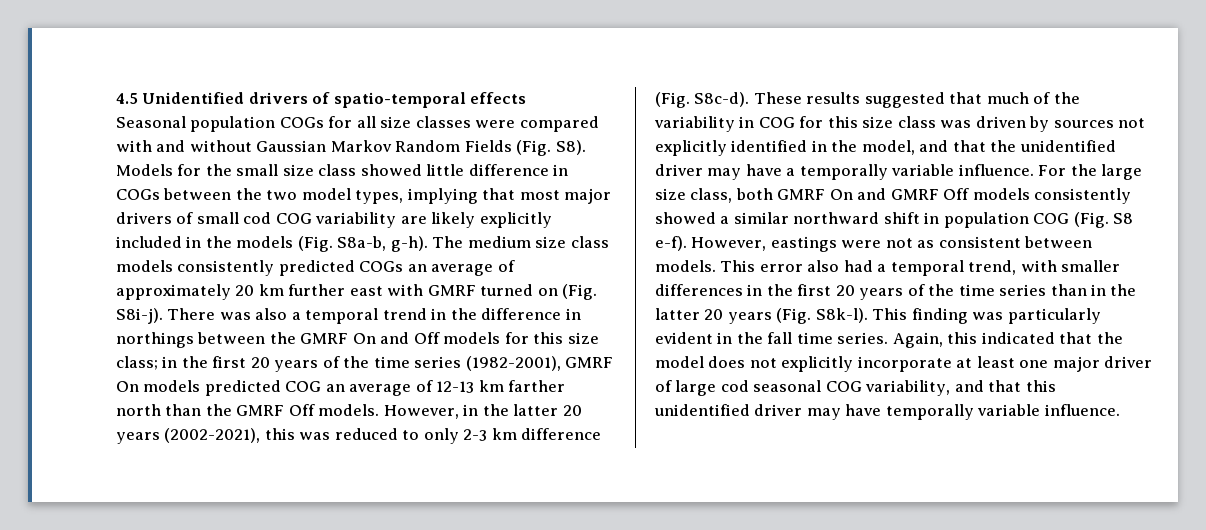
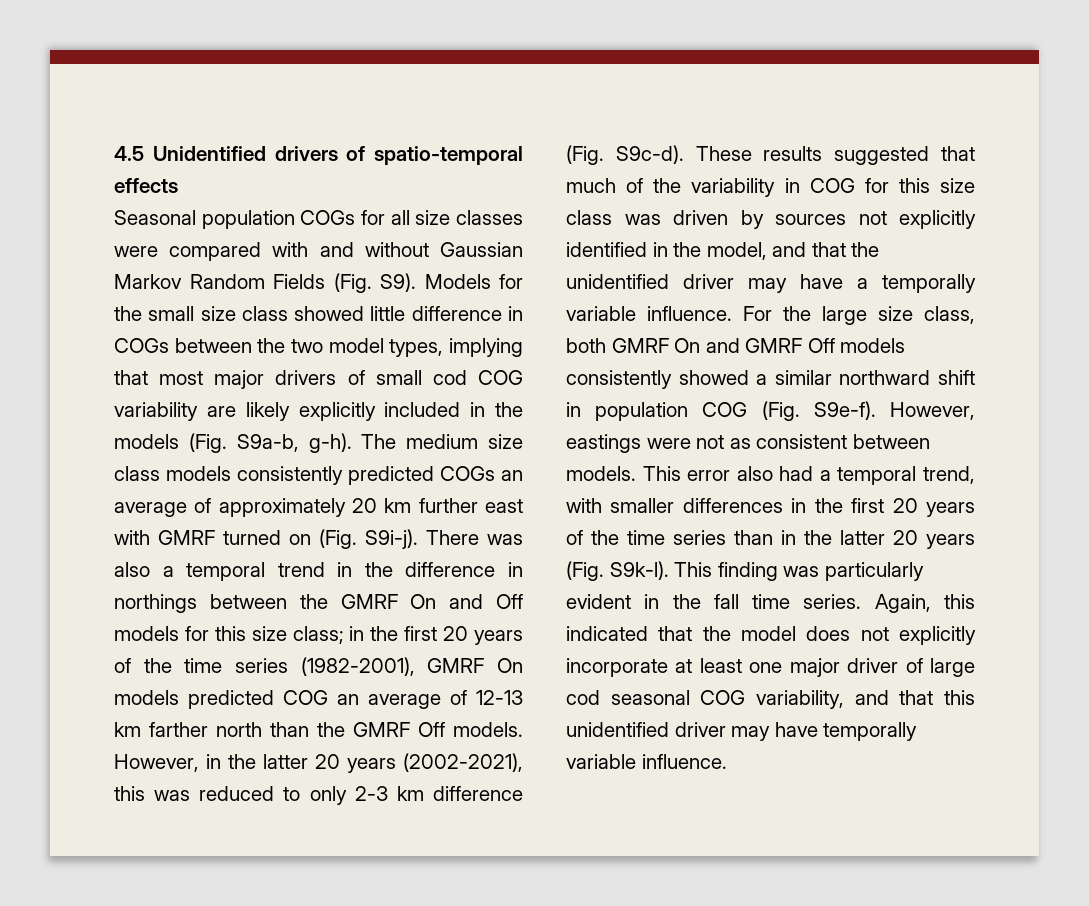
- Seasonal population COGs for all size classes were compared with and without Gaussian Markov Random Fields (Fig. S8). Models for the small size class showed little difference in COGs between the two model types, implying that most major drivers of small cod COG variability are likely explicitly included in the models (Fig. S8a-b, g-h).
+ Seasonal population COGs for all size classes were compared with and without Gaussian Markov Random Fields (Fig. S9). Models for the small size class showed little difference in COGs between the two model types, implying that most major drivers of small cod COG variability are likely explicitly included in the models (Fig. S9a-b, g-h).
- The medium size class models consistently predicted COGs an average of approximately 20 km further east with GMRF turned on (Fig. S8i-j).
+ The medium size class models consistently predicted COGs an average of approximately 20 km further east with GMRF turned on (Fig. S9i-j).
- However, in the latter 20 years (2002-2021), this was reduced to only 2-3 km difference (Fig. S8c-d).
+ However, in the latter 20 years (2002-2021), this was reduced to only 2-3 km difference (Fig. S9c-d).
- For the large size class, both GMRF On and GMRF Off models consistently showed a similar northward shift in population COG (Fig. S8 e-f).
+ For the large size class, both GMRF On and GMRF Off models consistently showed a similar northward shift in population COG (Fig. S9e-f).
- This error also had a temporal trend, with smaller differences in the first 20 years of the time series than in the latter 20 years (Fig. S8k-l).
+ This error also had a temporal trend, with smaller differences in the first 20 years of the time series than in the latter 20 years (Fig. S9k-l).

